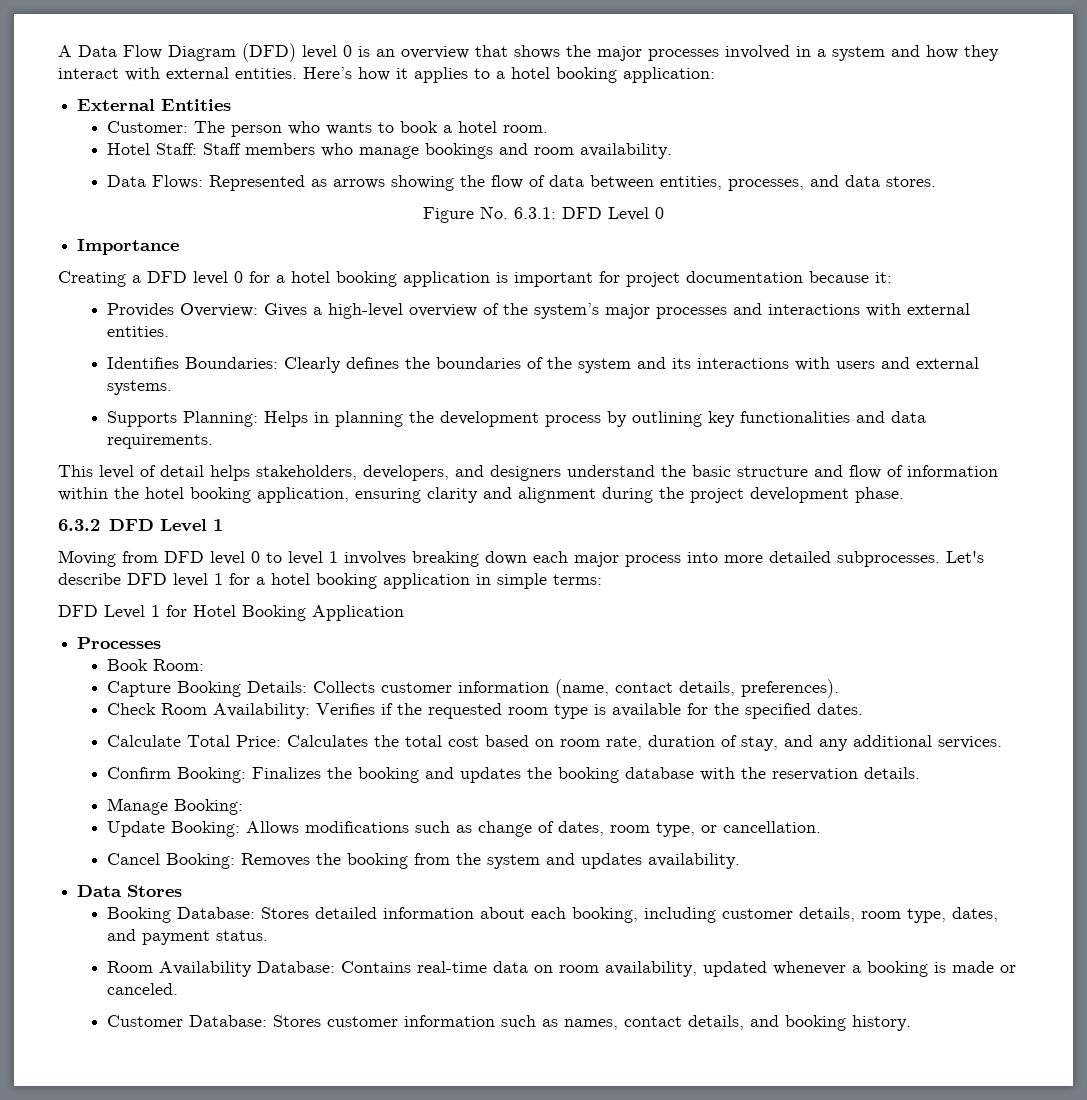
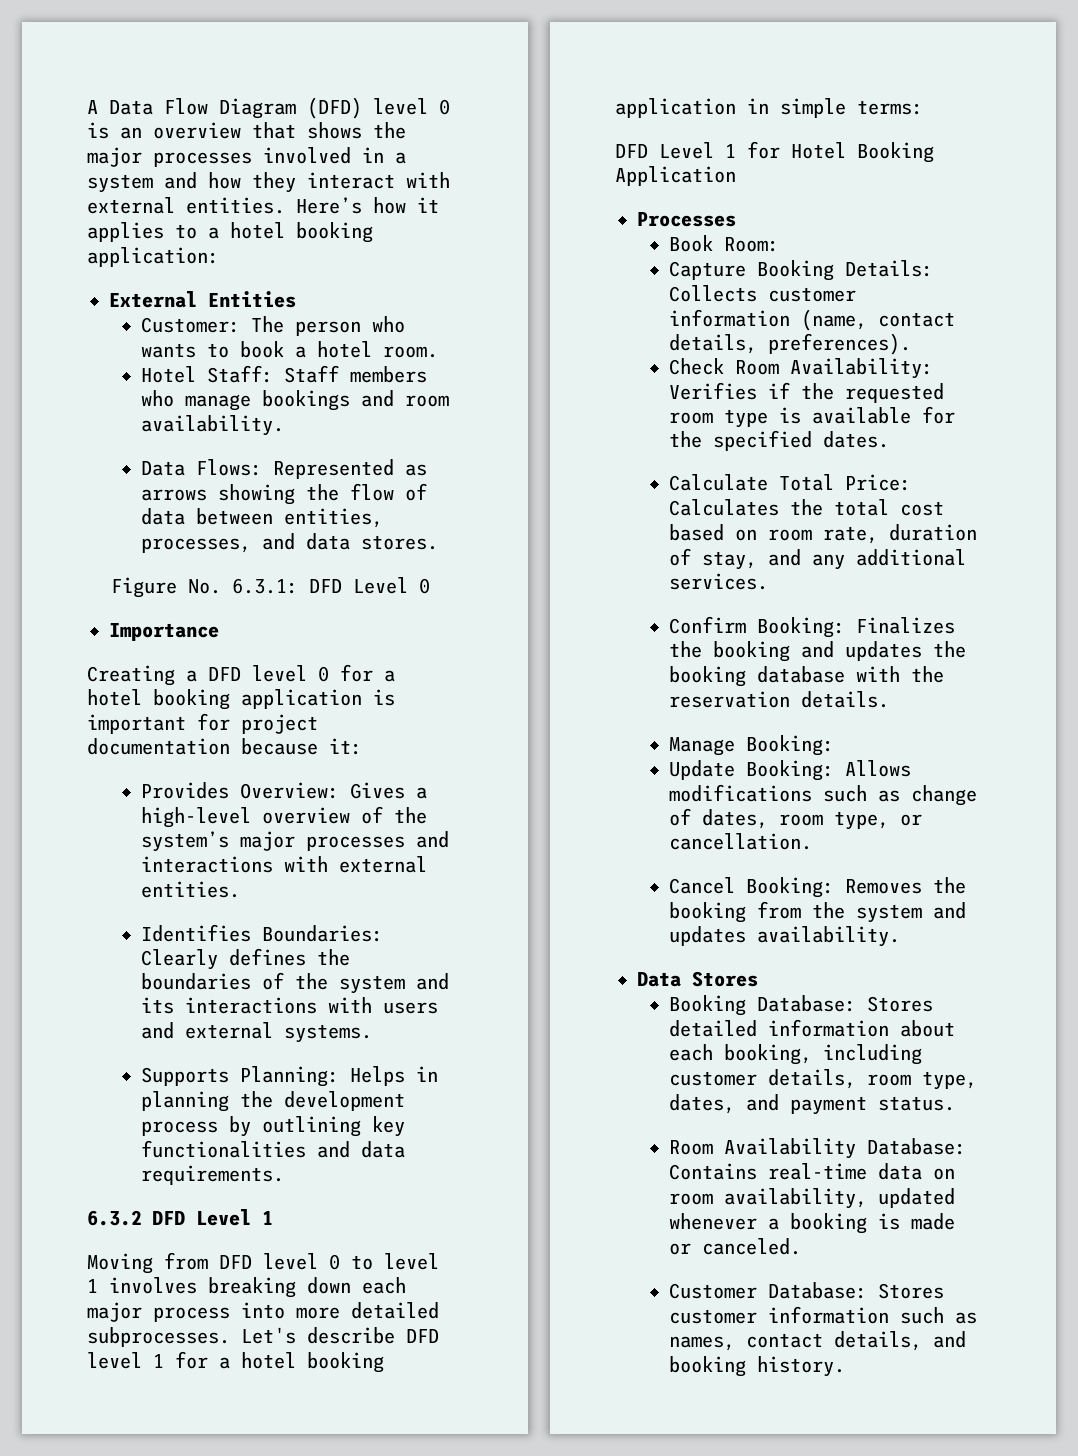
- This level of detail helps stakeholders, developers, and designers understand the basic structure and flow of information within the hotel booking application, ensuring clarity and alignment during the project development phase.

